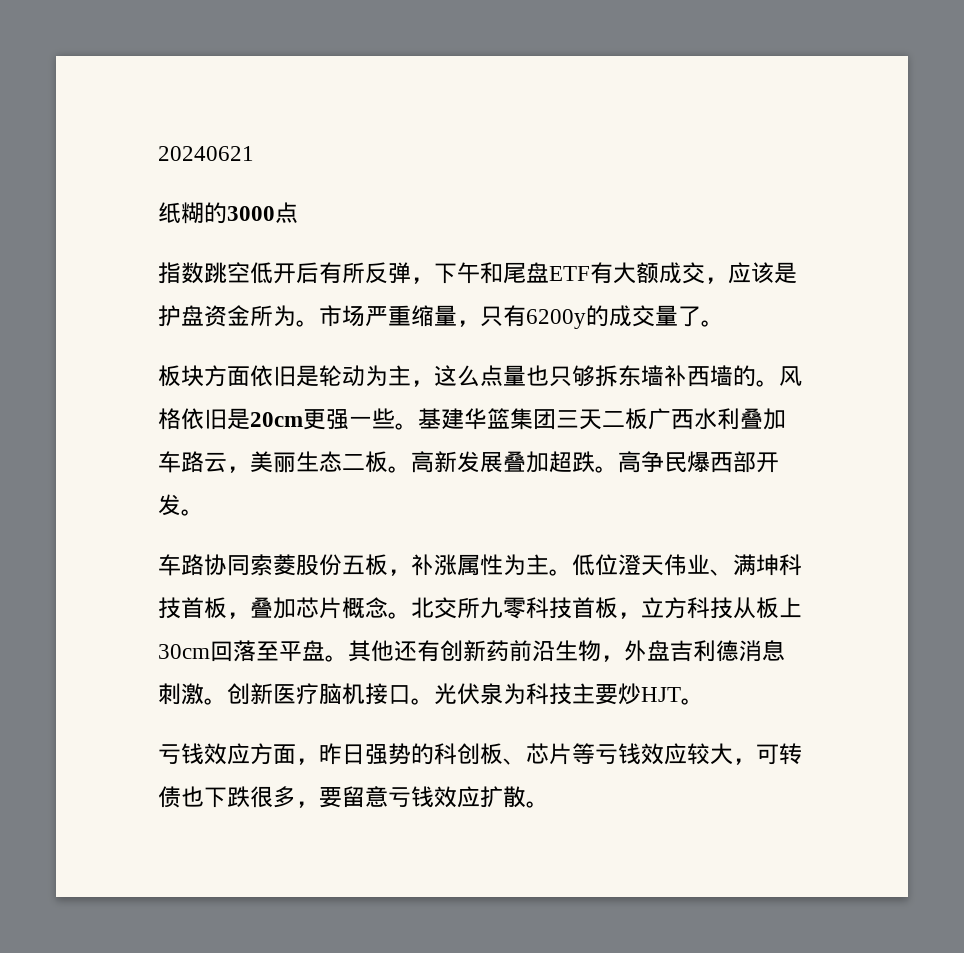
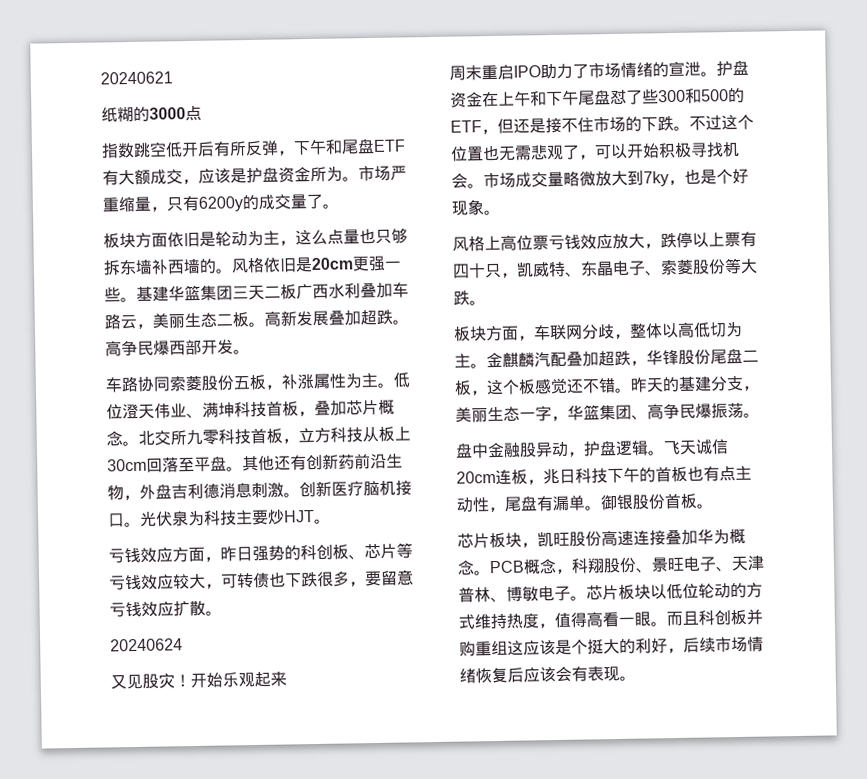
+ 20240624
+ 又见股灾！开始乐观起来
+ 周末重启IPO助力了市场情绪的宣泄。护盘资金在上午和下午尾盘怼了些300和500的ETF，但还是接不住市场的下跌。不过这个位置也无需悲观了，可以开始积极寻找机会。市场成交量略微放大到7ky，也是个好现象。
+ 风格上高位票亏钱效应放大，跌停以上票有四十只，凯威特、东晶电子、索菱股份等大跌。
+ 板块方面，车联网分歧，整体以高低切为主。金麒麟汽配叠加超跌，华锋股份尾盘二板，这个板感觉还不错。昨天的基建分支，美丽生态一字，华篮集团、高争民爆振荡。
+ 盘中金融股异动，护盘逻辑。飞天诚信20cm连板，兆日科技下午的首板也有点主动性，尾盘有漏单。御银股份首板。
+ 芯片板块，凯旺股份高速连接叠加华为概念。PCB概念，科翔股份、景旺电子、天津普林、博敏电子。芯片板块以低位轮动的方式维持热度，值得高看一眼。而且科创板并购重组这应该是个挺大的利好，后续市场情绪恢复后应该会有表现。

